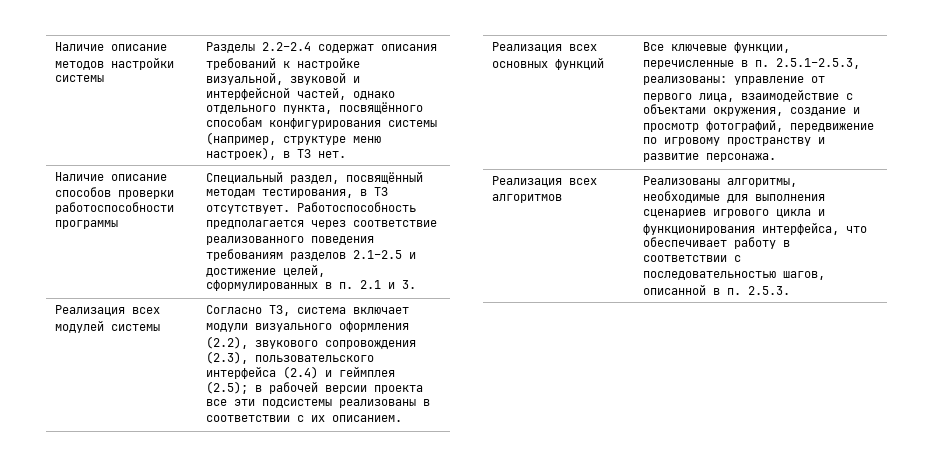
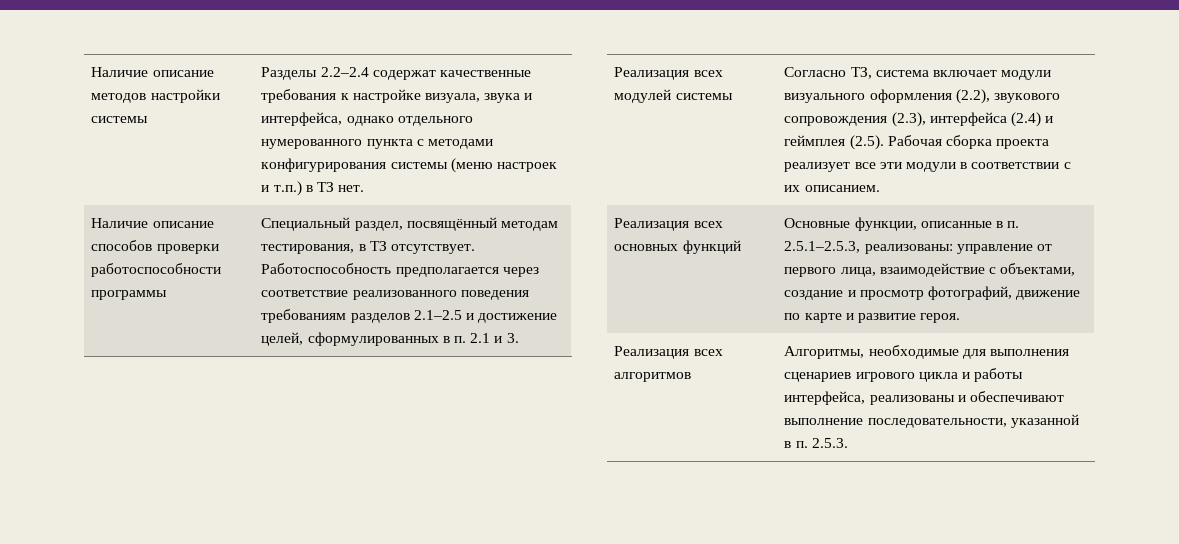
- Наличие описание методов настройки системы | Разделы 2.2–2.4 содержат описания требований к настройке визуальной, звуковой и интерфейсной частей, однако отдельного пункта, посвящённого способам конфигурирования системы (например, структуре меню настроек), в ТЗ нет.
+ Наличие описание методов настройки системы | Разделы 2.2–2.4 содержат качественные требования к настройке визуала, звука и интерфейса, однако отдельного нумерованного пункта с методами конфигурирования системы (меню настроек и т.п.) в ТЗ нет.
- Реализация всех модулей системы | Согласно ТЗ, система включает модули визуального оформления (2.2), звукового сопровождения (2.3), пользовательского интерфейса (2.4) и геймплея (2.5); в рабочей версии проекта все эти подсистемы реализованы в соответствии с их описанием.
+ Реализация всех модулей системы | Согласно ТЗ, система включает модули визуального оформления (2.2), звукового сопровождения (2.3), интерфейса (2.4) и геймплея (2.5). Рабочая сборка проекта реализует все эти модули в соответствии с их описанием.
- Реализация всех основных функций | Все ключевые функции, перечисленные в п. 2.5.1–2.5.3, реализованы: управление от первого лица, взаимодействие с объектами окружения, создание и просмотр фотографий, передвижение по игровому пространству и развитие персонажа.
+ Реализация всех основных функций | Основные функции, описанные в п. 2.5.1–2.5.3, реализованы: управление от первого лица, взаимодействие с объектами, создание и просмотр фотографий, движение по карте и развитие героя.
- Реализация всех алгоритмов | Реализованы алгоритмы, необходимые для выполнения сценариев игрового цикла и функционирования интерфейса, что обеспечивает работу в соответствии с последовательностью шагов, описанной в п. 2.5.3.
+ Реализация всех алгоритмов | Алгоритмы, необходимые для выполнения сценариев игрового цикла и работы интерфейса, реализованы и обеспечивают выполнение последовательности, указанной в п. 2.5.3.

